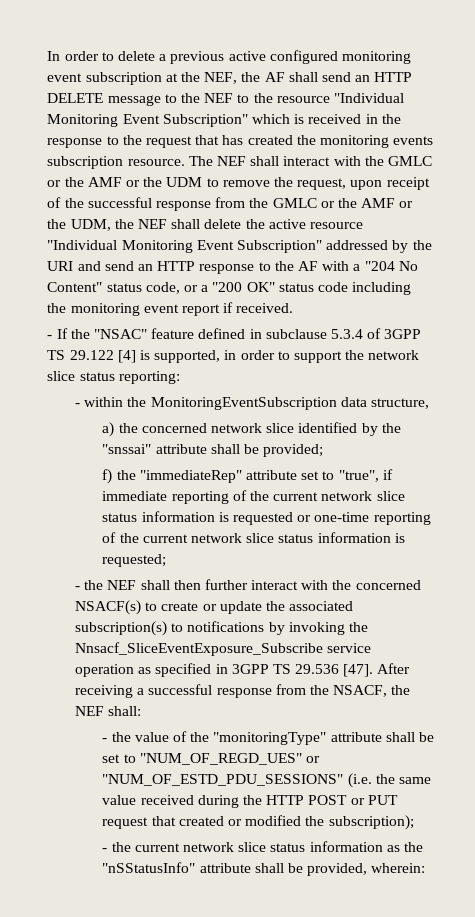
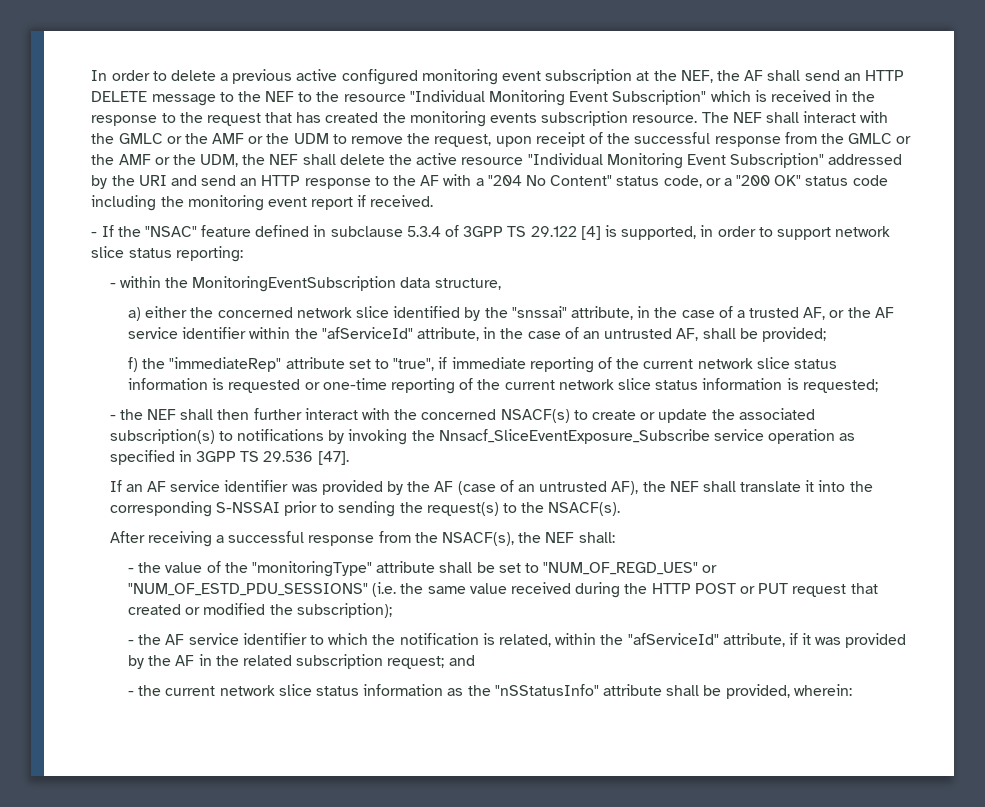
- - If the "NSAC" feature defined in subclause 5.3.4 of 3GPP TS 29.122 [4] is supported, in order to support the network slice status reporting:
+ - If the "NSAC" feature defined in subclause 5.3.4 of 3GPP TS 29.122 [4] is supported, in order to support network slice status reporting:
- a) the concerned network slice identified by the "snssai" attribute shall be provided;
+ a) either the concerned network slice identified by the "snssai" attribute, in the case of a trusted AF, or the AF service identifier within the "afServiceId" attribute, in the case of an untrusted AF, shall be provided;
- - the NEF shall then further interact with the concerned NSACF(s) to create or update the associated subscription(s) to notifications by invoking the Nnsacf_SliceEventExposure_Subscribe service operation as specified in 3GPP TS 29.536 [47]. After receiving a successful response from the NSACF, the NEF shall:
+ - the NEF shall then further interact with the concerned NSACF(s) to create or update the associated subscription(s) to notifications by invoking the Nnsacf_SliceEventExposure_Subscribe service operation as specified in 3GPP TS 29.536 [47].
+ If an AF service identifier was provided by the AF (case of an untrusted AF), the NEF shall translate it into the corresponding S-NSSAI prior to sending the request(s) to the NSACF(s).
+ After receiving a successful response from the NSACF(s), the NEF shall:
+ - the AF service identifier to which the notification is related, within the "afServiceId" attribute, if it was provided by the AF in the related subscription request; and

